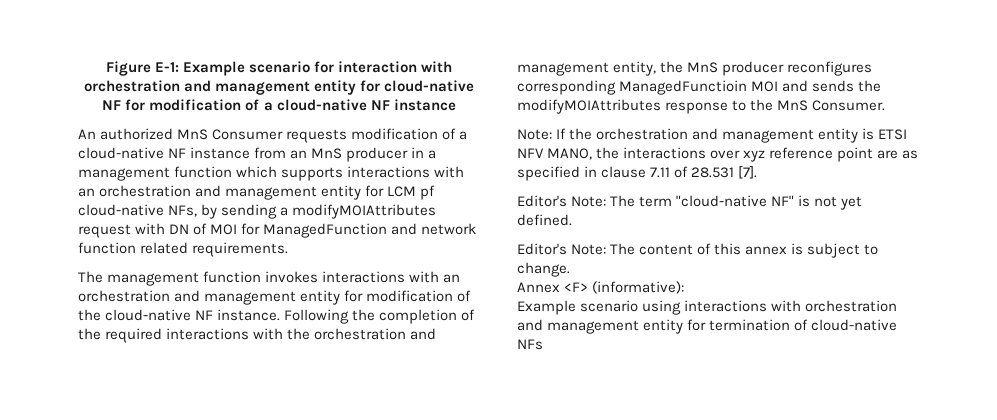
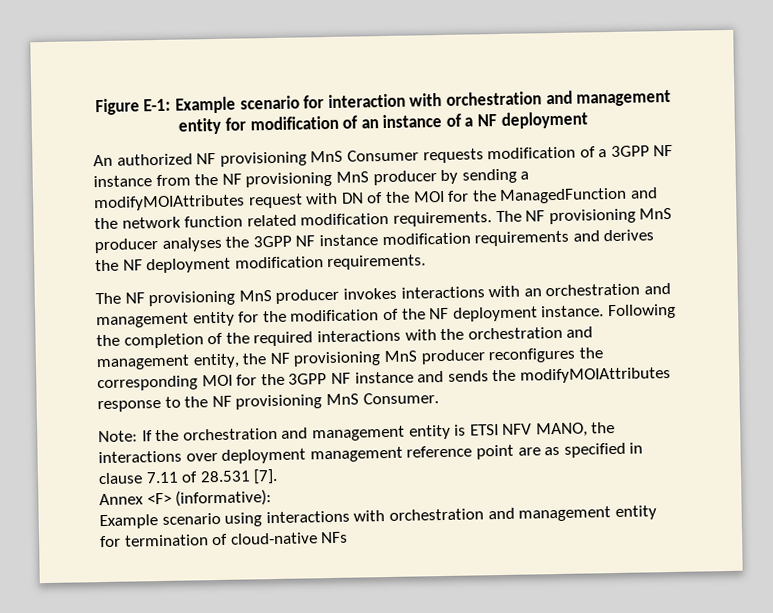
- Figure E-1: Example scenario for interaction with orchestration and management entity for cloud-native NF for modification of a cloud-native NF instance
+ Figure E-1: Example scenario for interaction with orchestration and management entity for modification of an instance of a NF deployment
- An authorized MnS Consumer requests modification of a cloud-native NF instance from an MnS producer in a management function which supports interactions with an orchestration and management entity for LCM pf cloud-native NFs, by sending a modifyMOIAttributes request with DN of MOI for ManagedFunction and network function related requirements.
- The management function invokes interactions with an orchestration and management entity for modification of the cloud-native NF instance.
+ An authorized NF provisioning MnS Consumer requests modification of a 3GPP NF instance from the NF provisioning MnS producer by sending a modifyMOIAttributes request with DN of the MOI for the ManagedFunction and the network function related modification requirements. The NF provisioning MnS producer analyses the 3GPP NF instance modification requirements and derives the NF deployment modification requirements.
+ The NF provisioning MnS producer invokes interactions with an orchestration and management entity for the modification of the NF deployment instance.
- Following the completion of the required interactions with the orchestration and management entity, the MnS producer reconfigures corresponding ManagedFunctioin MOI and sends the modifyMOIAttributes response to the MnS Consumer.
+ Following the completion of the required interactions with the orchestration and management entity, the NF provisioning MnS producer reconfigures the corresponding MOI for the 3GPP NF instance and sends the modifyMOIAttributes response to the NF provisioning MnS Consumer.
- Note: If the orchestration and management entity is ETSI NFV MANO, the interactions over xyz reference point are as specified in clause 7.11 of 28.531 [7].
+ Note: If the orchestration and management entity is ETSI NFV MANO, the interactions over deployment management reference point are as specified in clause 7.11 of 28.531 [7].
- Editor's Note: The term "cloud-native NF" is not yet defined.
- Editor's Note: The content of this annex is subject to change.

